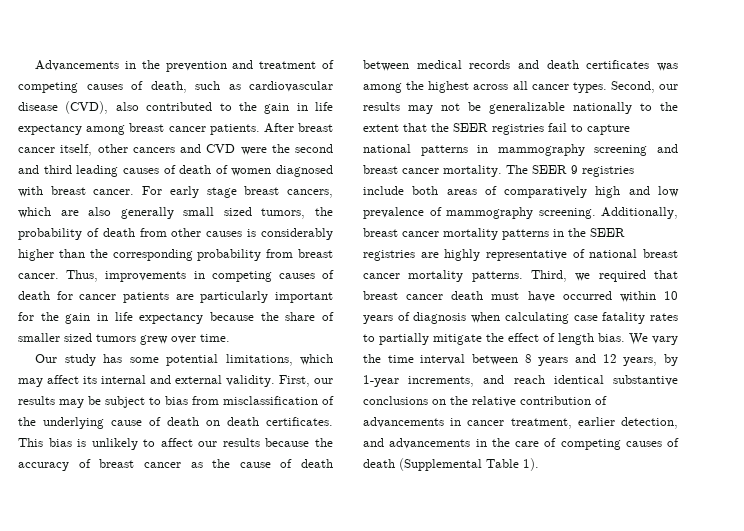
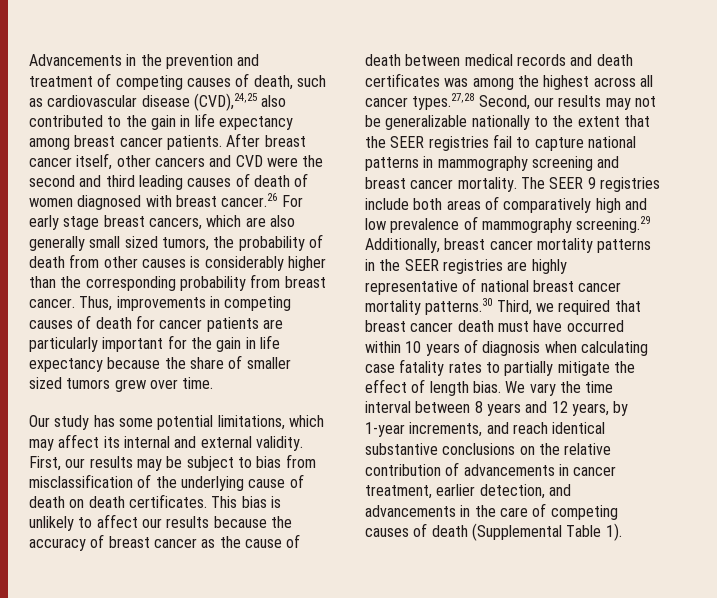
- Advancements in the prevention and treatment of competing causes of death, such as cardiovascular disease (CVD), also contributed to the gain in life expectancy among breast cancer patients.
+ Advancements in the prevention and treatment of competing causes of death, such as cardiovascular disease (CVD),24,25 also contributed to the gain in life expectancy among breast cancer patients.
- After breast cancer itself, other cancers and CVD were the second and third leading causes of death of women diagnosed with breast cancer. For early stage breast cancers, which are also generally small sized tumors, the probability of death from other causes is considerably higher than the corresponding probability from breast cancer.
+ After breast cancer itself, other cancers and CVD were the second and third leading causes of death of women diagnosed with breast cancer.26 For early stage breast cancers, which are also generally small sized tumors, the probability of death from other causes is considerably higher than the corresponding probability from breast cancer.
- This bias is unlikely to affect our results because the accuracy of breast cancer as the cause of death between medical records and death certificates was among the highest across all cancer types. Second, our results may not be generalizable nationally to the extent that the SEER registries fail to capture national patterns in mammography screening and breast cancer mortality.
+ This bias is unlikely to affect our results because the accuracy of breast cancer as the cause of death between medical records and death certificates was among the highest across all cancer types.27,28 Second, our results may not be generalizable nationally to the extent that the SEER registries fail to capture national patterns in mammography screening and breast cancer mortality.
- The SEER 9 registries include both areas of comparatively high and low prevalence of mammography screening. Additionally, breast cancer mortality patterns in the SEER registries are highly representative of national breast cancer mortality patterns. Third, we required that breast cancer death must have occurred within 10 years of diagnosis when calculating case fatality rates to partially mitigate the effect of length bias.
+ The SEER 9 registries include both areas of comparatively high and low prevalence of mammography screening.29 Additionally, breast cancer mortality patterns in the SEER registries are highly representative of national breast cancer mortality patterns.30 Third, we required that breast cancer death must have occurred within 10 years of diagnosis when calculating case fatality rates to partially mitigate the effect of length bias.

